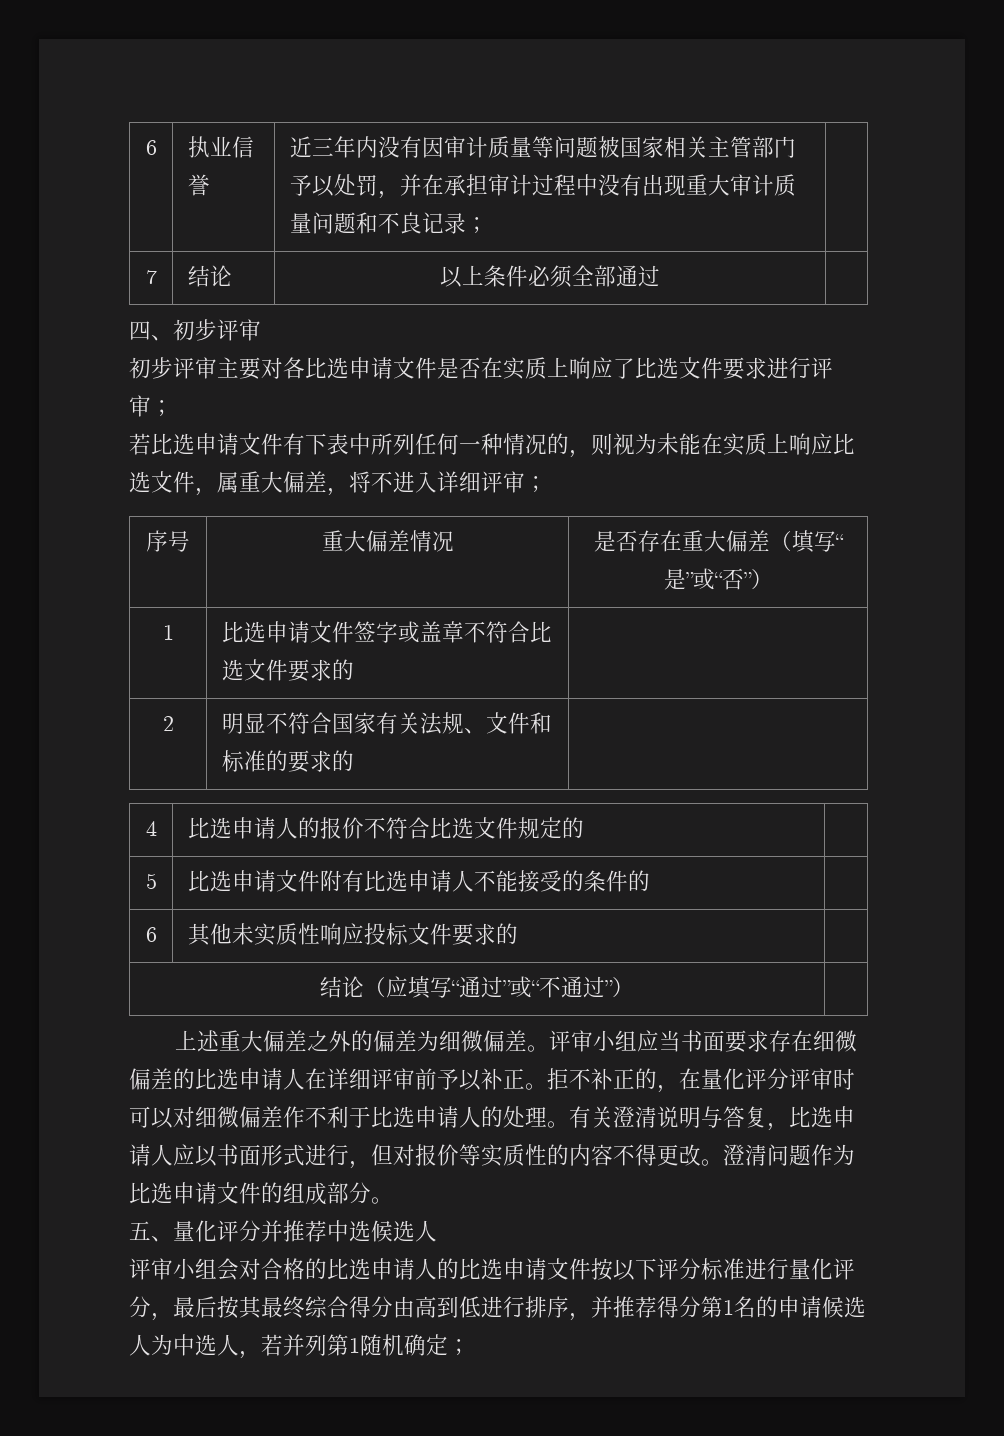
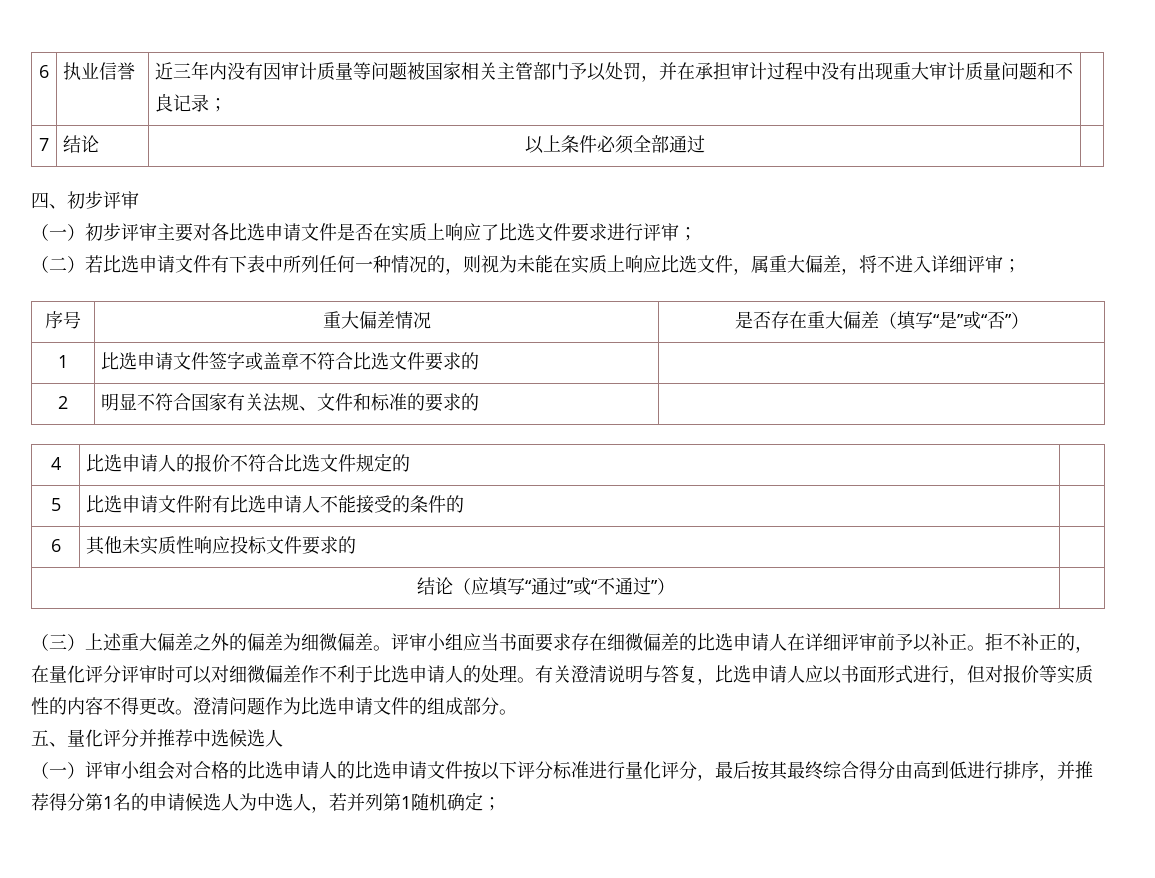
- 初步评审主要对各比选申请文件是否在实质上响应了比选文件要求进行评审；
+ （一）初步评审主要对各比选申请文件是否在实质上响应了比选文件要求进行评审；
- 若比选申请文件有下表中所列任何一种情况的，则视为未能在实质上响应比选文件，属重大偏差，将不进入详细评审；
+ （二）若比选申请文件有下表中所列任何一种情况的，则视为未能在实质上响应比选文件，属重大偏差，将不进入详细评审；
- 上述重大偏差之外的偏差为细微偏差。
+ （三）上述重大偏差之外的偏差为细微偏差。
- 评审小组会对合格的比选申请人的比选申请文件按以下评分标准进行量化评分，最后按其最终综合得分由高到低进行排序，并推荐得分第1名的申请候选人为中选人，若并列第1随机确定；
+ （一）评审小组会对合格的比选申请人的比选申请文件按以下评分标准进行量化评分，最后按其最终综合得分由高到低进行排序，并推荐得分第1名的申请候选人为中选人，若并列第1随机确定；

